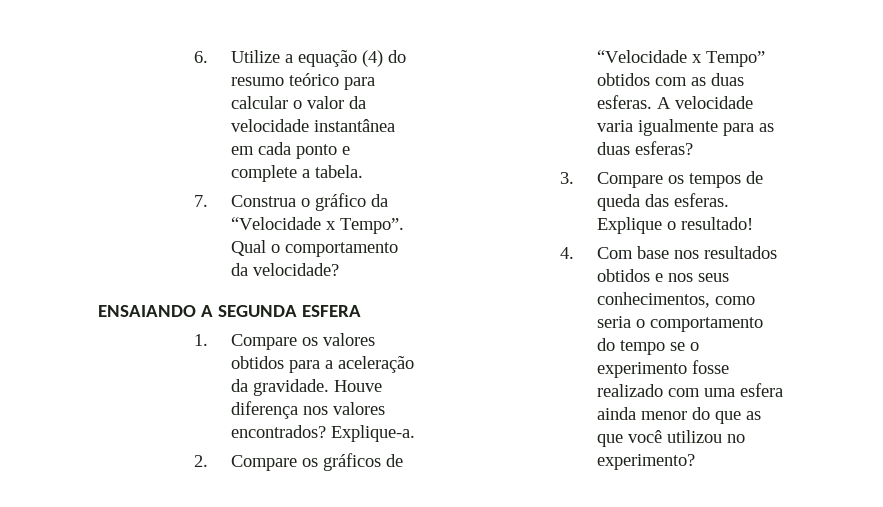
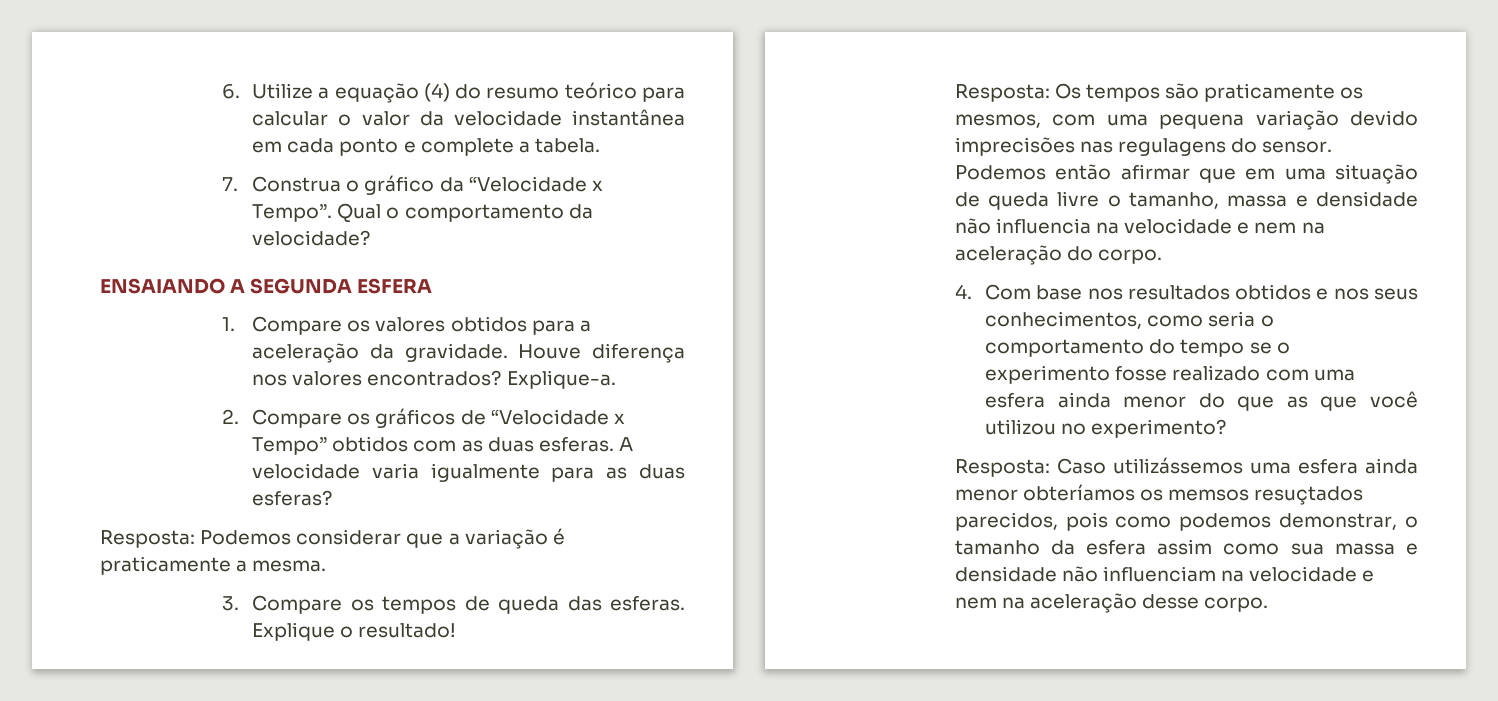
+ Resposta: Podemos considerar que a variação é praticamente a mesma.
+ Resposta: Os tempos são praticamente os mesmos, com uma pequena variação devido imprecisões nas regulagens do sensor. Podemos então afirmar que em uma situação de queda livre o tamanho, massa e densidade não influencia na velocidade e nem na aceleração do corpo.
+ Resposta: Caso utilizássemos uma esfera ainda menor obteríamos os memsos resuçtados parecidos, pois como podemos demonstrar, o tamanho da esfera assim como sua massa e densidade não influenciam na velocidade e nem na aceleração desse corpo.

